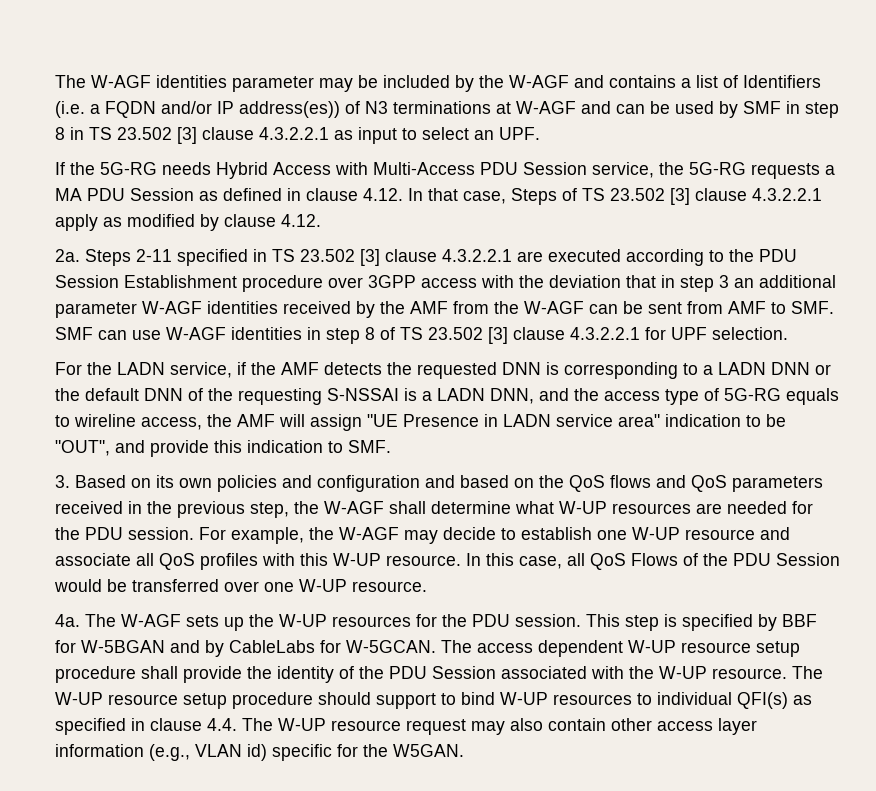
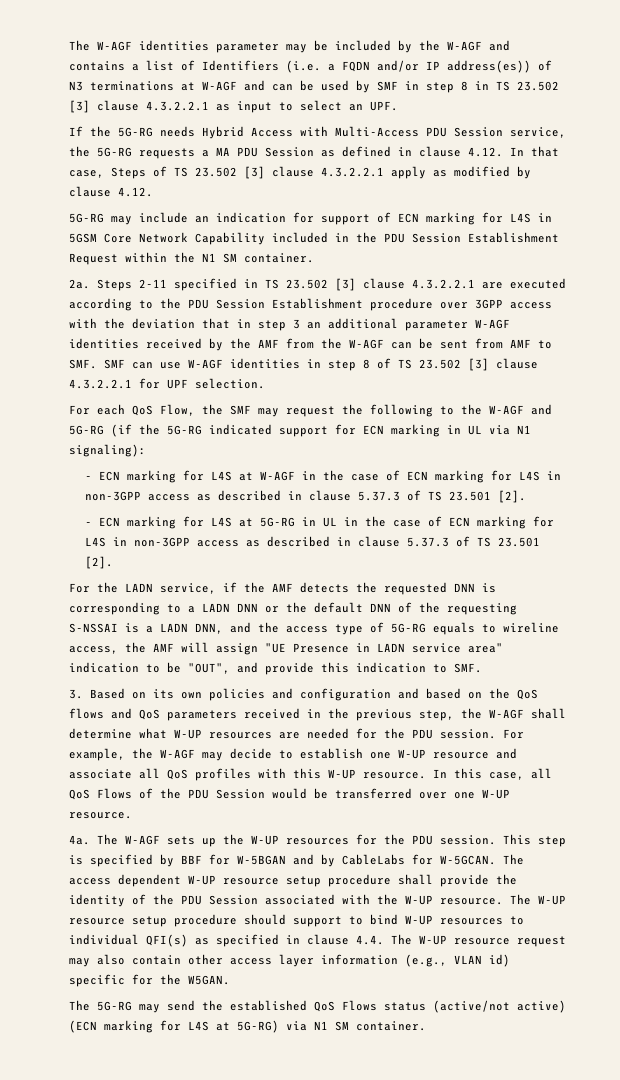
+ 5G-RG may include an indication for support of ECN marking for L4S in 5GSM Core Network Capability included in the PDU Session Establishment Request within the N1 SM container.
+ For each QoS Flow, the SMF may request the following to the W-AGF and 5G-RG (if the 5G-RG indicated support for ECN marking in UL via N1 signaling):
+ - ECN marking for L4S at W-AGF in the case of ECN marking for L4S in non-3GPP access as described in clause 5.37.3 of TS 23.501 [2].
+ - ECN marking for L4S at 5G-RG in UL in the case of ECN marking for L4S in non-3GPP access as described in clause 5.37.3 of TS 23.501 [2].
+ The 5G-RG may send the established QoS Flows status (active/not active) (ECN marking for L4S at 5G-RG) via N1 SM container.

